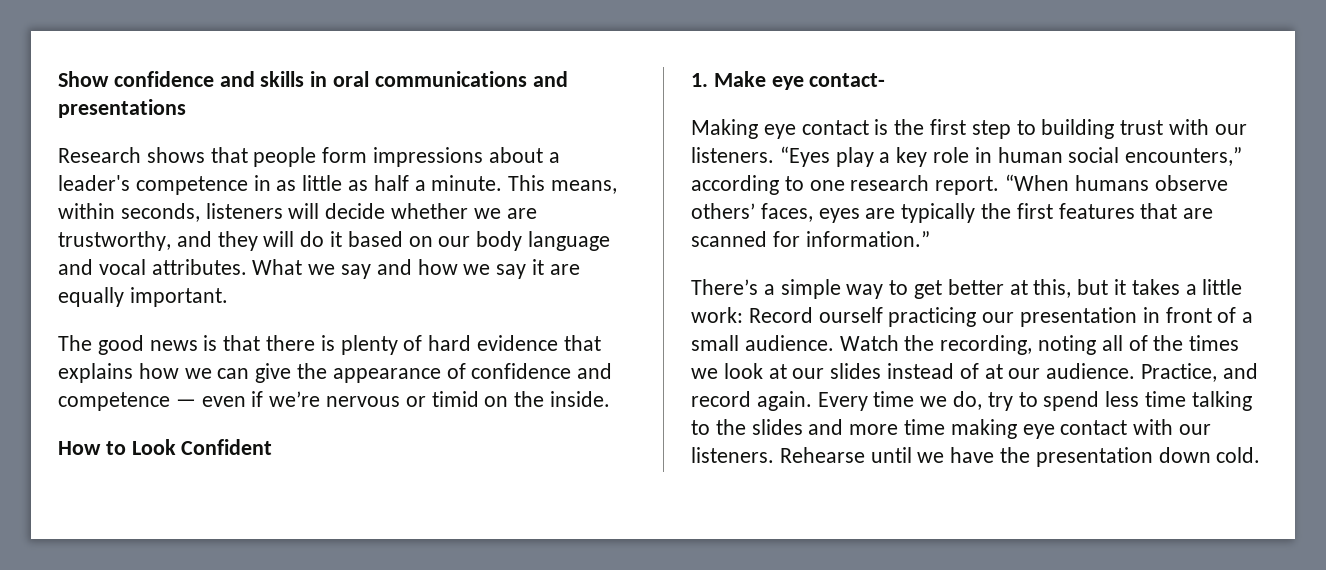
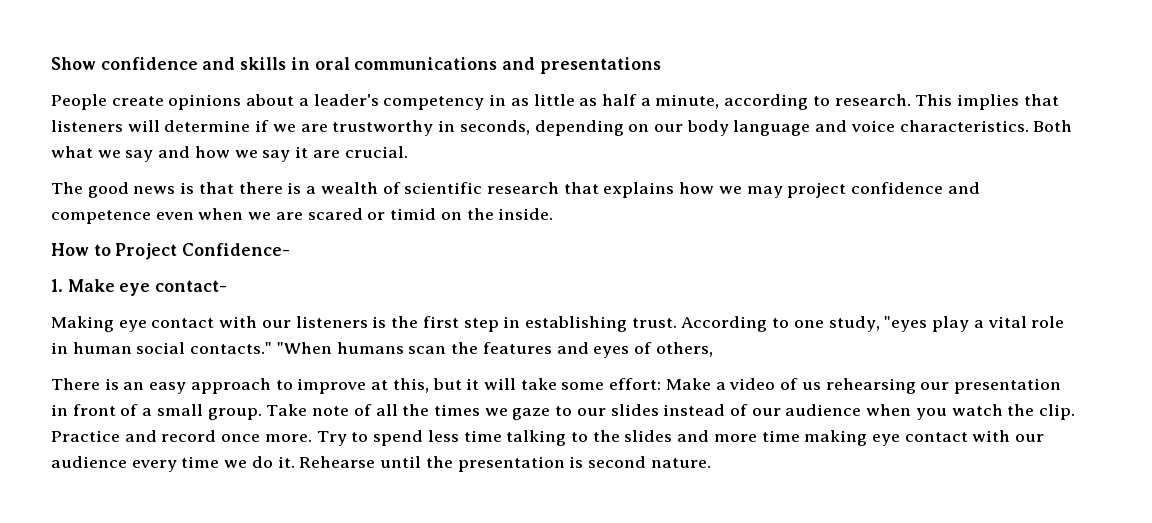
- Research shows that people form impressions about a leader's competence in as little as half a minute. This means, within seconds, listeners will decide whether we are trustworthy, and they will do it based on our body language and vocal attributes. What we say and how we say it are equally important.
+ People create opinions about a leader's competency in as little as half a minute, according to research. This implies that listeners will determine if we are trustworthy in seconds, depending on our body language and voice characteristics. Both what we say and how we say it are crucial.
- The good news is that there is plenty of hard evidence that explains how we can give the appearance of confidence and competence — even if we’re nervous or timid on the inside.
+ The good news is that there is a wealth of scientific research that explains how we may project confidence and competence even when we are scared or timid on the inside.
- How to Look Confident
+ How to Project Confidence-
- Making eye contact is the first step to building trust with our listeners. “Eyes play a key role in human social encounters,” according to one research report. “When humans observe others’ faces, eyes are typically the first features that are scanned for information.”
- There’s a simple way to get better at this, but it takes a little work: Record ourself practicing our presentation in front of a small audience. Watch the recording, noting all of the times we look at our slides instead of at our audience. Practice, and record again. Every time we do, try to spend less time talking to the slides and more time making eye contact with our listeners. Rehearse until we have the presentation down cold.
+ Making eye contact with our listeners is the first step in establishing trust. According to one study, "eyes play a vital role in human social contacts." "When humans scan the features and eyes of others,
+ There is an easy approach to improve at this, but it will take some effort: Make a video of us rehearsing our presentation in front of a small group. Take note of all the times we gaze to our slides instead of our audience when you watch the clip. Practice and record once more. Try to spend less time talking to the slides and more time making eye contact with our audience every time we do it. Rehearse until the presentation is second nature.

